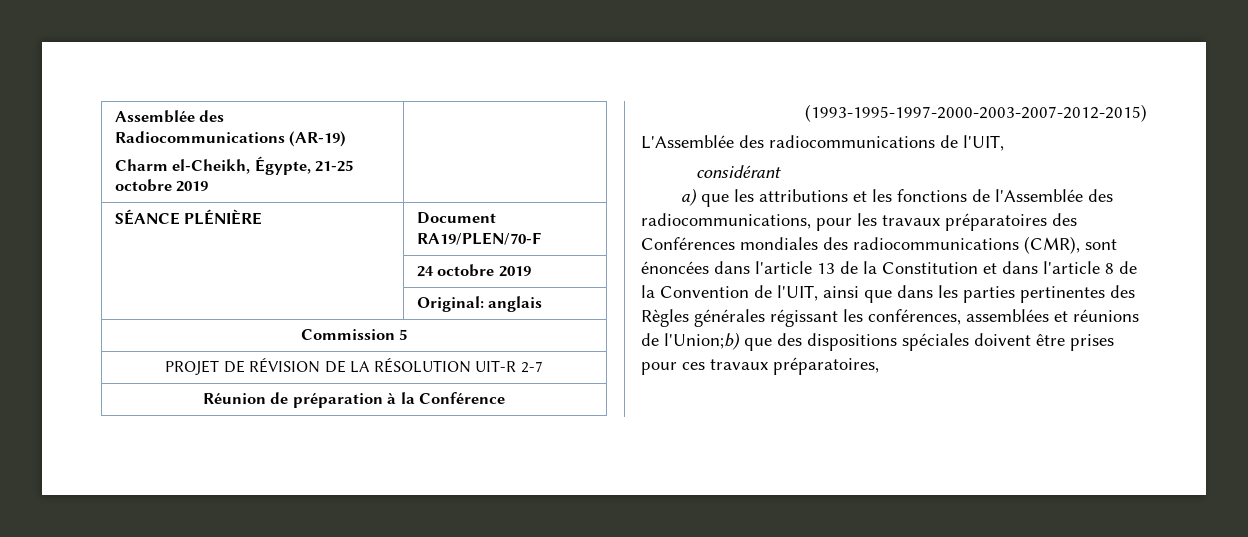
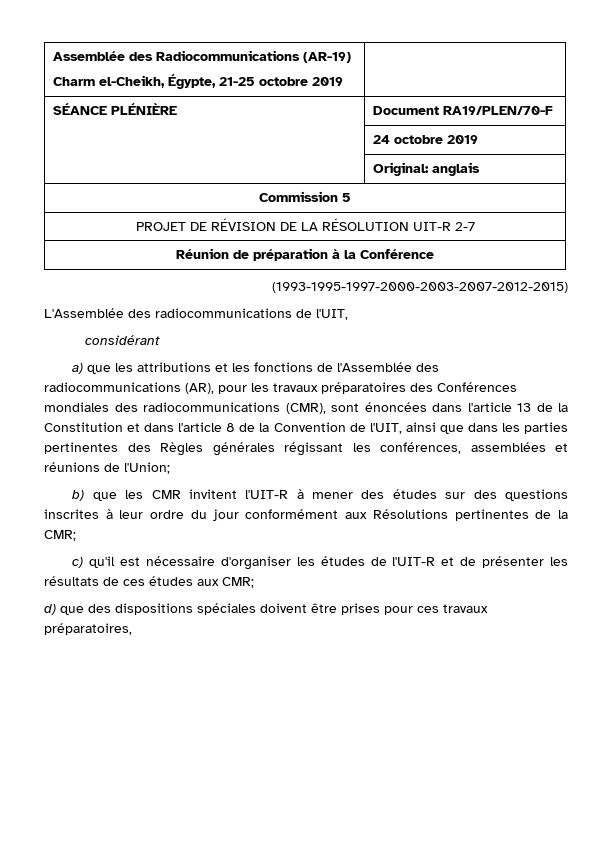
- a) que les attributions et les fonctions de l'Assemblée des radiocommunications, pour les travaux préparatoires des Conférences mondiales des radiocommunications (CMR), sont énoncées dans l'article 13 de la Constitution et dans l'article 8 de la Convention de l'UIT, ainsi que dans les parties pertinentes des Règles générales régissant les conférences, assemblées et réunions de l'Union;b) que des dispositions spéciales doivent être prises pour ces travaux préparatoires,
+ a) que les attributions et les fonctions de l'Assemblée des radiocommunications (AR), pour les travaux préparatoires des Conférences mondiales des radiocommunications (CMR), sont énoncées dans l'article 13 de la Constitution et dans l'article 8 de la Convention de l'UIT, ainsi que dans les parties pertinentes des Règles générales régissant les conférences, assemblées et réunions de l'Union;
+ b) que les CMR invitent l'UIT-R à mener des études sur des questions inscrites à leur ordre du jour conformément aux Résolutions pertinentes de la CMR;
+ c) qu'il est nécessaire d'organiser les études de l'UIT-R et de présenter les résultats de ces études aux CMR;
+ d) que des dispositions spéciales doivent être prises pour ces travaux préparatoires,

